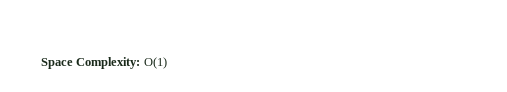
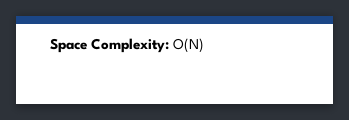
- Space Complexity: O(1)
+ Space Complexity: O(N)

